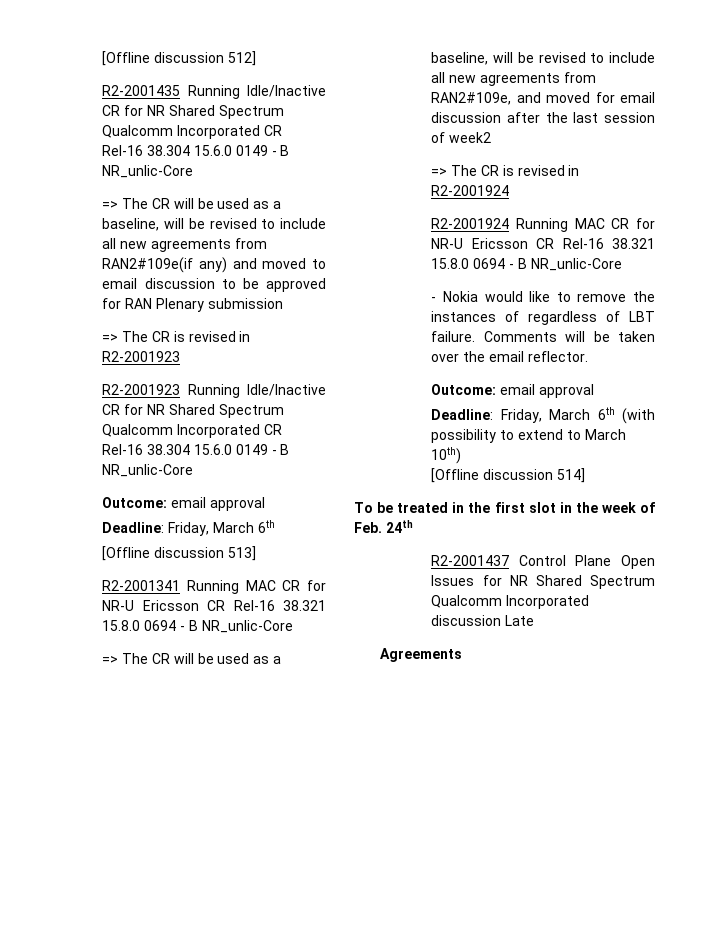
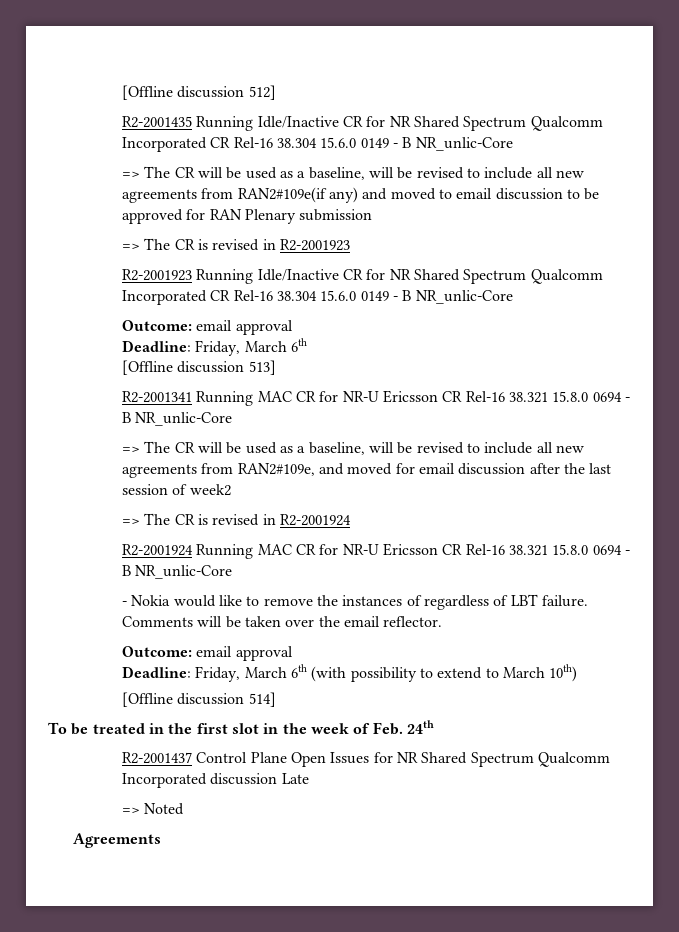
+ => Noted

